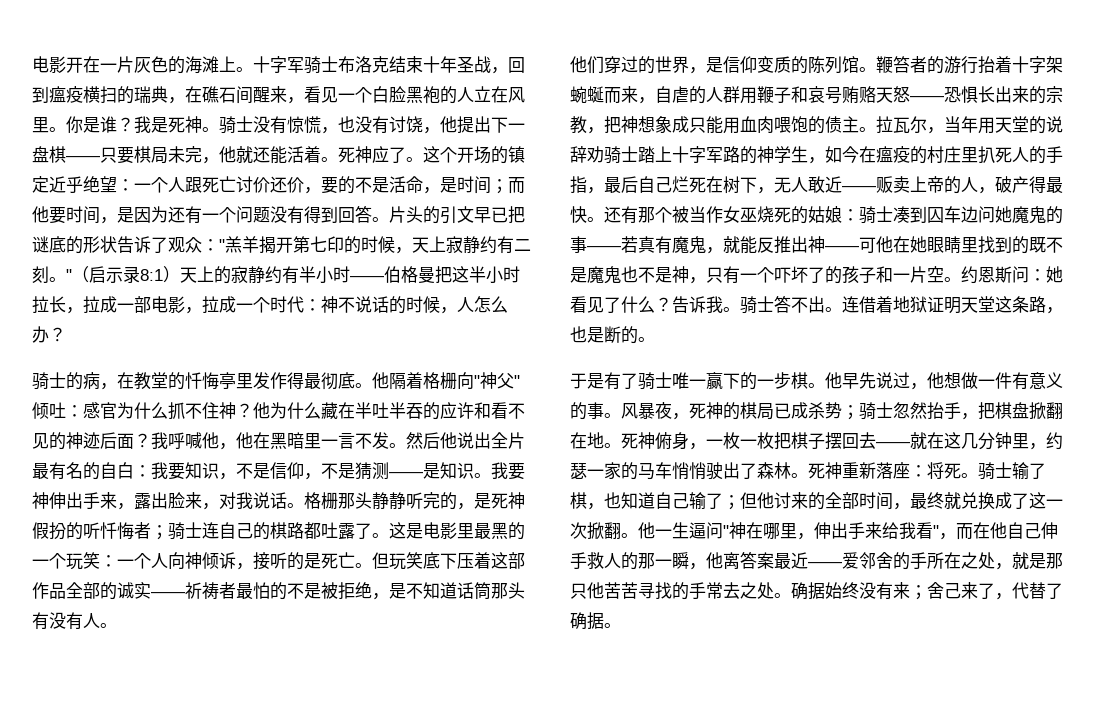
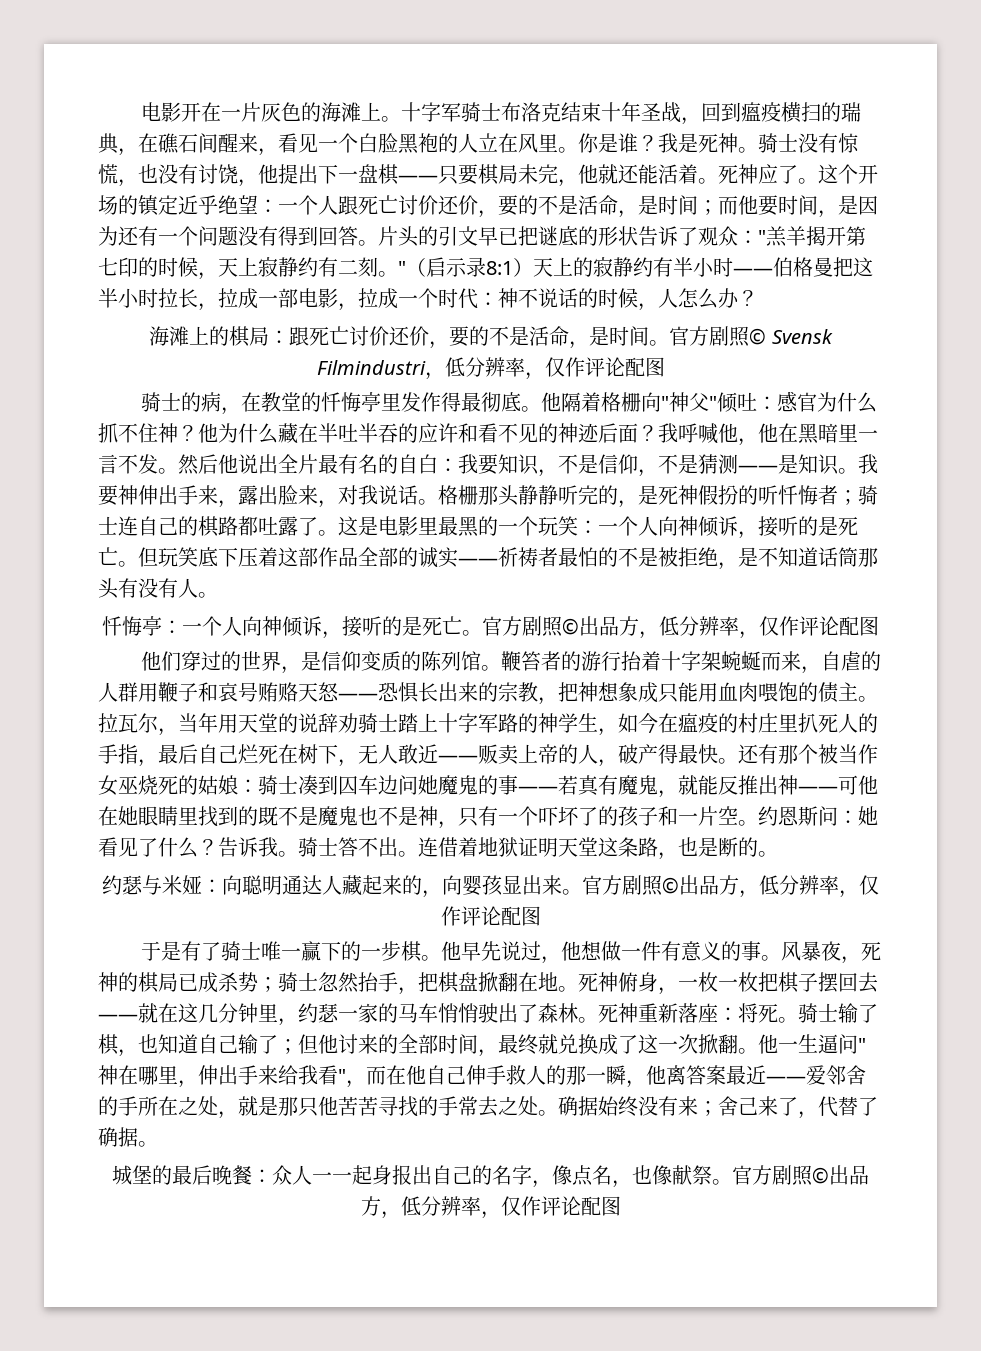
+ 海滩上的棋局：跟死亡讨价还价，要的不是活命，是时间。官方剧照© Svensk Filmindustri，低分辨率，仅作评论配图
+ 忏悔亭：一个人向神倾诉，接听的是死亡。官方剧照©出品方，低分辨率，仅作评论配图
+ 约瑟与米娅：向聪明通达人藏起来的，向婴孩显出来。官方剧照©出品方，低分辨率，仅作评论配图
+ 城堡的最后晚餐：众人一一起身报出自己的名字，像点名，也像献祭。官方剧照©出品方，低分辨率，仅作评论配图

